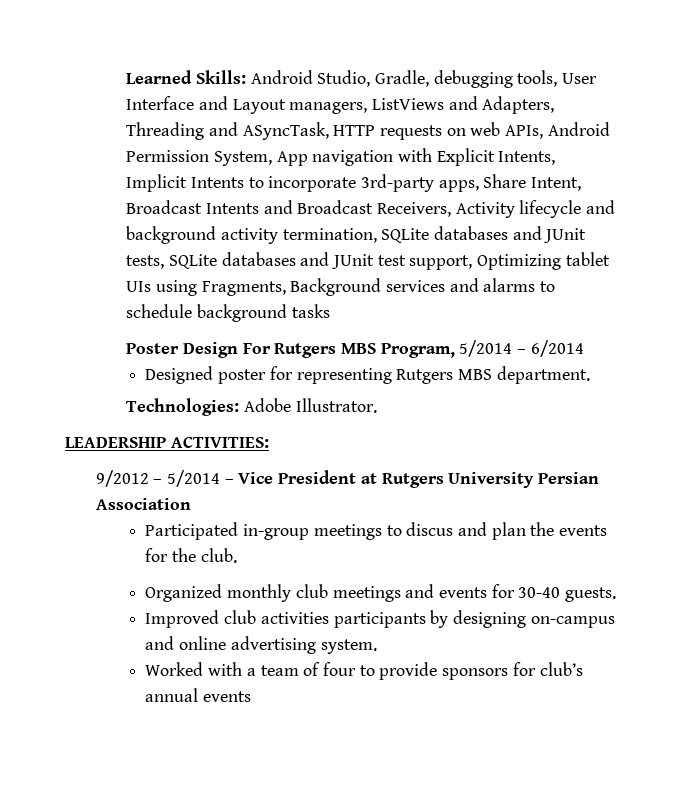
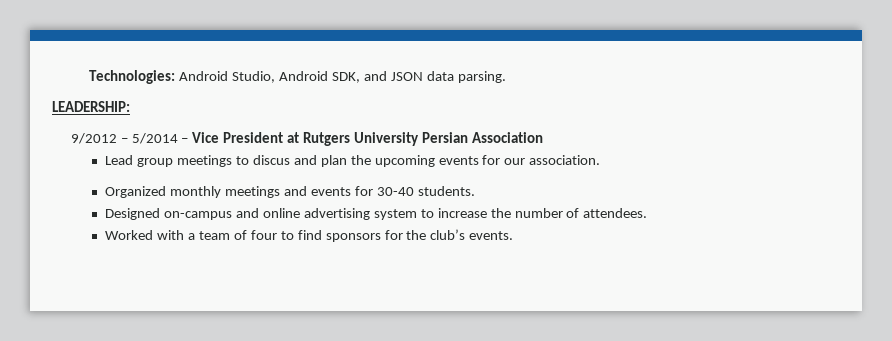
- Learned Skills: Android Studio, Gradle, debugging tools, User Interface and Layout managers, ListViews and Adapters, Threading and ASyncTask, HTTP requests on web APIs, Android Permission System, App navigation with Explicit Intents, Implicit Intents to incorporate 3rd-party apps, Share Intent, Broadcast Intents and Broadcast Receivers, Activity lifecycle and background activity termination, SQLite databases and JUnit tests, SQLite databases and JUnit test support, Optimizing tablet UIs using Fragments, Background services and alarms to schedule background tasks
- Poster Design For Rutgers MBS Program, 5/2014 – 6/2014
- Designed poster for representing Rutgers MBS department.
- Technologies: Adobe Illustrator.
- LEADERSHIP ACTIVITIES:
+ Technologies: Android Studio, Android SDK, and JSON data parsing.
+ LEADERSHIP:
- Participated in-group meetings to discus and plan the events for the club.
+ Lead group meetings to discus and plan the upcoming events for our association.
- Organized monthly club meetings and events for 30-40 guests.
- Improved club activities participants by designing on-campus and online advertising system.
+ Organized monthly meetings and events for 30-40 students.
+ Designed on-campus and online advertising system to increase the number of attendees.
- Worked with a team of four to provide sponsors for club’s annual events
+ Worked with a team of four to find sponsors for the club’s events.

